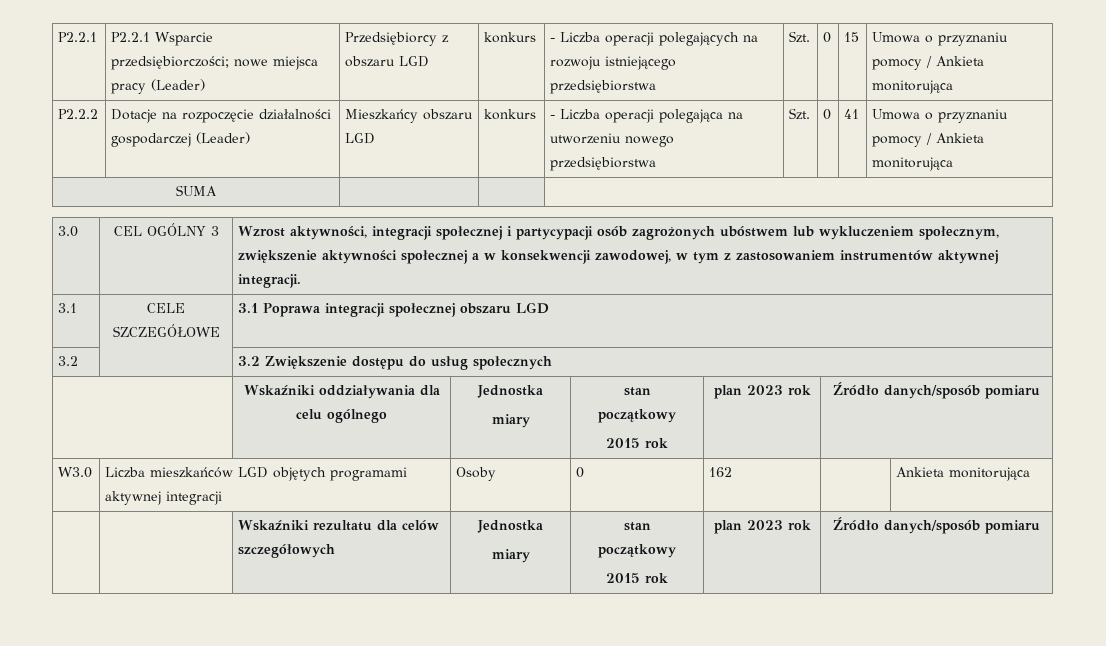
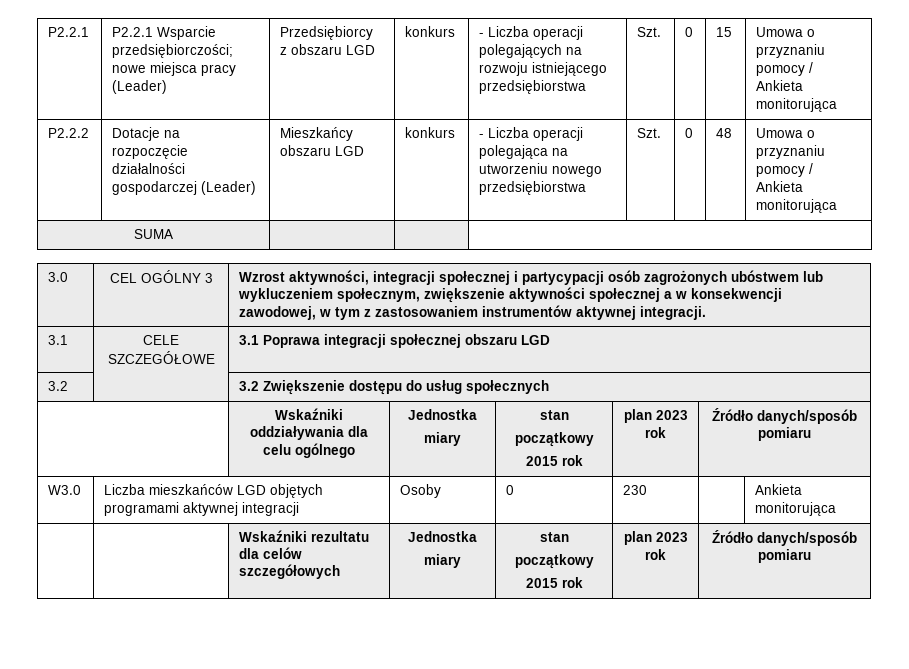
- P2.2.2 | Dotacje na rozpoczęcie działalności gospodarczej (Leader) | Mieszkańcy obszaru LGD | konkurs | - Liczba operacji polegająca na utworzeniu nowego przedsiębiorstwa | Szt. | 0 | 41 | Umowa o przyznaniu pomocy / Ankieta monitorująca
+ P2.2.2 | Dotacje na rozpoczęcie działalności gospodarczej (Leader) | Mieszkańcy obszaru LGD | konkurs | - Liczba operacji polegająca na utworzeniu nowego przedsiębiorstwa | Szt. | 0 | 48 | Umowa o przyznaniu pomocy / Ankieta monitorująca
- W3.0 | Liczba mieszkańców LGD objętych programami aktywnej integracji | Osoby | 0 | 162 | | Ankieta monitorująca
+ W3.0 | Liczba mieszkańców LGD objętych programami aktywnej integracji | Osoby | 0 | 230 | | Ankieta monitorująca

